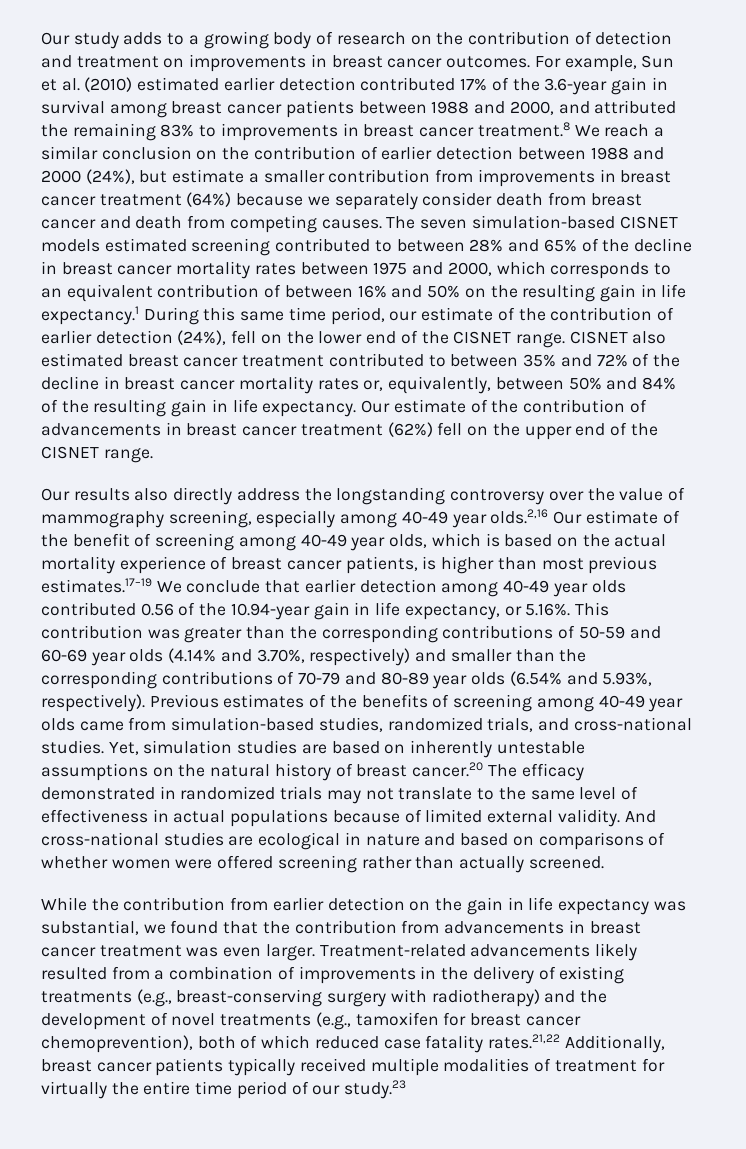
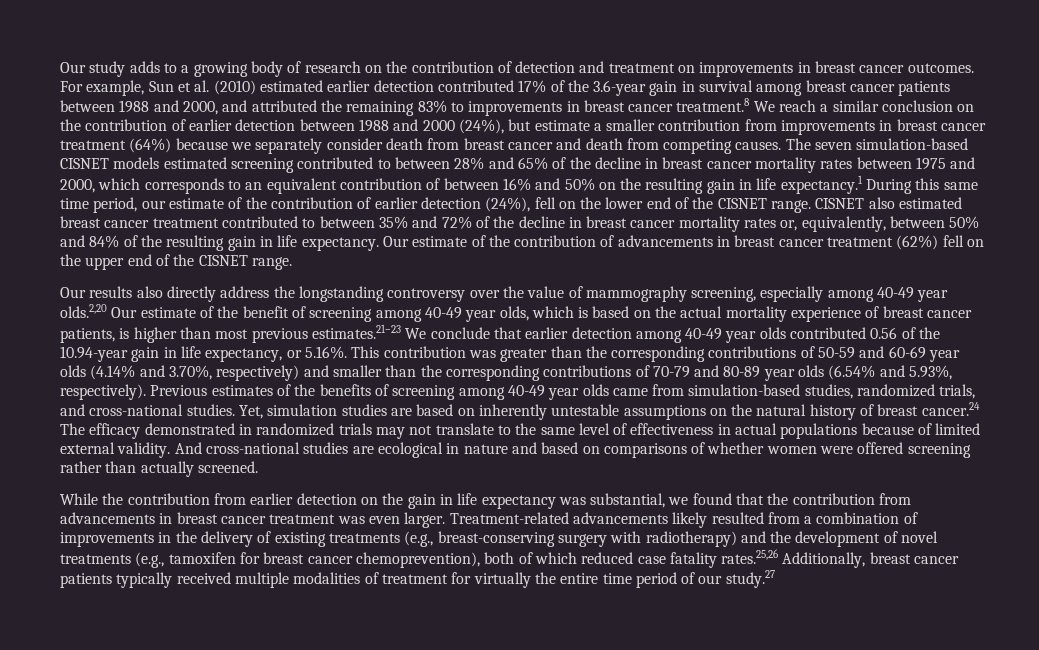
- Our results also directly address the longstanding controversy over the value of mammography screening, especially among 40-49 year olds.2,16 Our estimate of the benefit of screening among 40-49 year olds, which is based on the actual mortality experience of breast cancer patients, is higher than most previous estimates.17–19 We conclude that earlier detection among 40-49 year olds contributed 0.56 of the 10.94-year gain in life expectancy, or 5.16%. This contribution was greater than the corresponding contributions of 50-59 and 60-69 year olds (4.14% and 3.70%, respectively) and smaller than the corresponding contributions of 70-79 and 80-89 year olds (6.54% and 5.93%, respectively).
+ Our results also directly address the longstanding controversy over the value of mammography screening, especially among 40-49 year olds.2,20 Our estimate of the benefit of screening among 40-49 year olds, which is based on the actual mortality experience of breast cancer patients, is higher than most previous estimates.21–23 We conclude that earlier detection among 40-49 year olds contributed 0.56 of the 10.94-year gain in life expectancy, or 5.16%. This contribution was greater than the corresponding contributions of 50-59 and 60-69 year olds (4.14% and 3.70%, respectively) and smaller than the corresponding contributions of 70-79 and 80-89 year olds (6.54% and 5.93%, respectively).
- Yet, simulation studies are based on inherently untestable assumptions on the natural history of breast cancer.20 The efficacy demonstrated in randomized trials may not translate to the same level of effectiveness in actual populations because of limited external validity.
+ Yet, simulation studies are based on inherently untestable assumptions on the natural history of breast cancer.24 The efficacy demonstrated in randomized trials may not translate to the same level of effectiveness in actual populations because of limited external validity.
- Treatment-related advancements likely resulted from a combination of improvements in the delivery of existing treatments (e.g., breast-conserving surgery with radiotherapy) and the development of novel treatments (e.g., tamoxifen for breast cancer chemoprevention), both of which reduced case fatality rates.21,22 Additionally, breast cancer patients typically received multiple modalities of treatment for virtually the entire time period of our study.23
+ Treatment-related advancements likely resulted from a combination of improvements in the delivery of existing treatments (e.g., breast-conserving surgery with radiotherapy) and the development of novel treatments (e.g., tamoxifen for breast cancer chemoprevention), both of which reduced case fatality rates.25,26 Additionally, breast cancer patients typically received multiple modalities of treatment for virtually the entire time period of our study.27

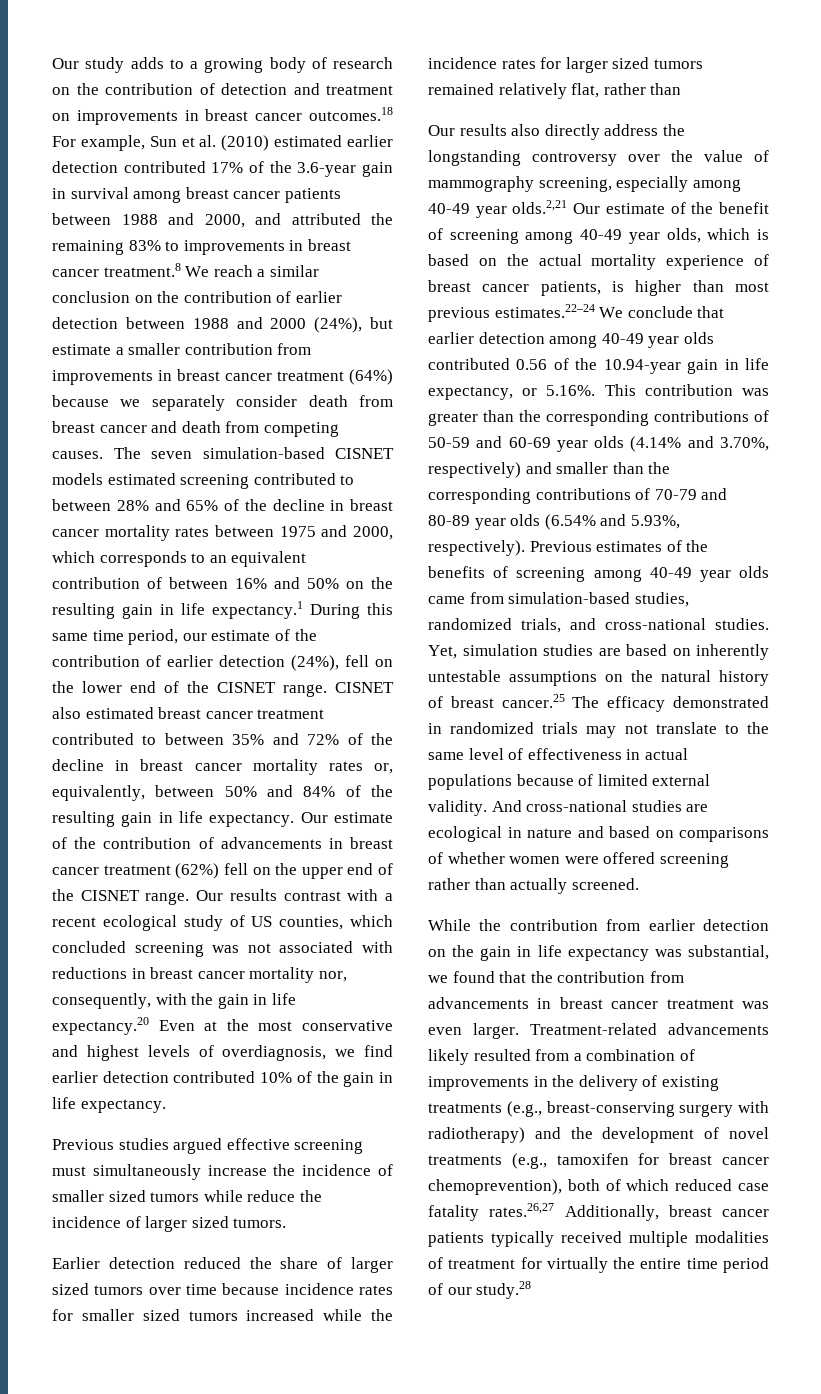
- Our study adds to a growing body of research on the contribution of detection and treatment on improvements in breast cancer outcomes. For example, Sun et al. (2010) estimated earlier detection contributed 17% of the 3.6-year gain in survival among breast cancer patients between 1988 and 2000, and attributed the remaining 83% to improvements in breast cancer treatment.8 We reach a similar conclusion on the contribution of earlier detection between 1988 and 2000 (24%), but estimate a smaller contribution from improvements in breast cancer treatment (64%) because we separately consider death from breast cancer and death from competing causes.
+ Our study adds to a growing body of research on the contribution of detection and treatment on improvements in breast cancer outcomes.18 For example, Sun et al. (2010) estimated earlier detection contributed 17% of the 3.6-year gain in survival among breast cancer patients between 1988 and 2000, and attributed the remaining 83% to improvements in breast cancer treatment.8 We reach a similar conclusion on the contribution of earlier detection between 1988 and 2000 (24%), but estimate a smaller contribution from improvements in breast cancer treatment (64%) because we separately consider death from breast cancer and death from competing causes.
+ Our results contrast with a recent ecological study of US counties, which concluded screening was not associated with reductions in breast cancer mortality nor, consequently, with the gain in life expectancy.20 Even at the most conservative and highest levels of overdiagnosis, we find earlier detection contributed 10% of the gain in life expectancy.
+ Previous studies argued effective screening must simultaneously increase the incidence of smaller sized tumors while reduce the incidence of larger sized tumors.
+ Earlier detection reduced the share of larger sized tumors over time because incidence rates for smaller sized tumors increased while the incidence rates for larger sized tumors remained relatively flat, rather than
- Our results also directly address the longstanding controversy over the value of mammography screening, especially among 40-49 year olds.2,20 Our estimate of the benefit of screening among 40-49 year olds, which is based on the actual mortality experience of breast cancer patients, is higher than most previous estimates.21–23 We conclude that earlier detection among 40-49 year olds contributed 0.56 of the 10.94-year gain in life expectancy, or 5.16%. This contribution was greater than the corresponding contributions of 50-59 and 60-69 year olds (4.14% and 3.70%, respectively) and smaller than the corresponding contributions of 70-79 and 80-89 year olds (6.54% and 5.93%, respectively).
+ Our results also directly address the longstanding controversy over the value of mammography screening, especially among 40-49 year olds.2,21 Our estimate of the benefit of screening among 40-49 year olds, which is based on the actual mortality experience of breast cancer patients, is higher than most previous estimates.22–24 We conclude that earlier detection among 40-49 year olds contributed 0.56 of the 10.94-year gain in life expectancy, or 5.16%. This contribution was greater than the corresponding contributions of 50-59 and 60-69 year olds (4.14% and 3.70%, respectively) and smaller than the corresponding contributions of 70-79 and 80-89 year olds (6.54% and 5.93%, respectively).
- Yet, simulation studies are based on inherently untestable assumptions on the natural history of breast cancer.24 The efficacy demonstrated in randomized trials may not translate to the same level of effectiveness in actual populations because of limited external validity.
+ Yet, simulation studies are based on inherently untestable assumptions on the natural history of breast cancer.25 The efficacy demonstrated in randomized trials may not translate to the same level of effectiveness in actual populations because of limited external validity.
- Treatment-related advancements likely resulted from a combination of improvements in the delivery of existing treatments (e.g., breast-conserving surgery with radiotherapy) and the development of novel treatments (e.g., tamoxifen for breast cancer chemoprevention), both of which reduced case fatality rates.25,26 Additionally, breast cancer patients typically received multiple modalities of treatment for virtually the entire time period of our study.27
+ Treatment-related advancements likely resulted from a combination of improvements in the delivery of existing treatments (e.g., breast-conserving surgery with radiotherapy) and the development of novel treatments (e.g., tamoxifen for breast cancer chemoprevention), both of which reduced case fatality rates.26,27 Additionally, breast cancer patients typically received multiple modalities of treatment for virtually the entire time period of our study.28

